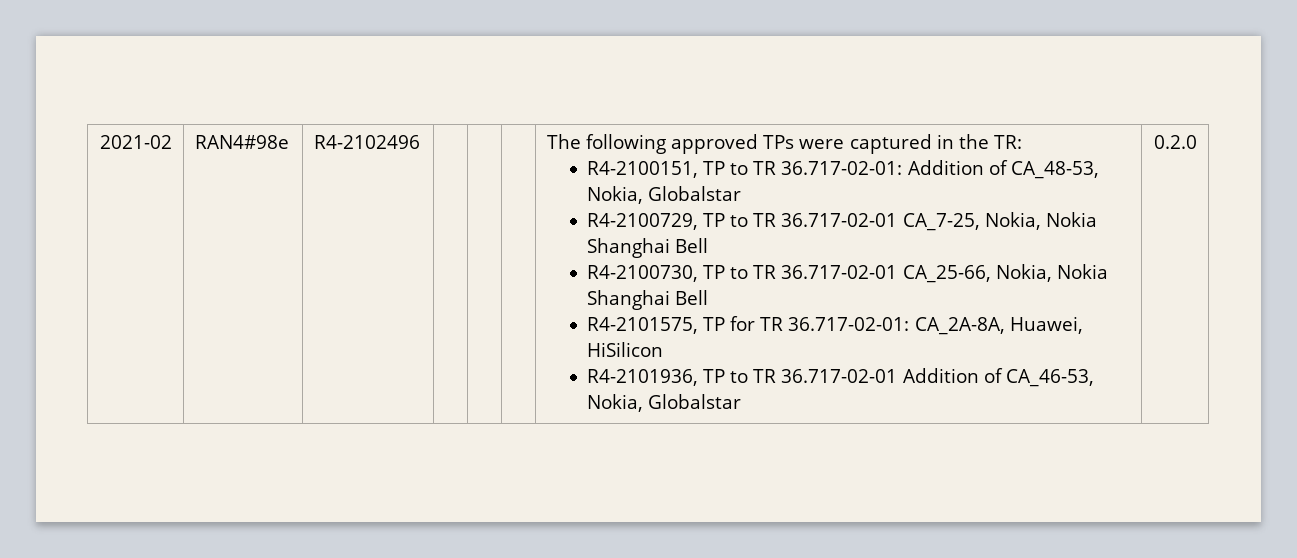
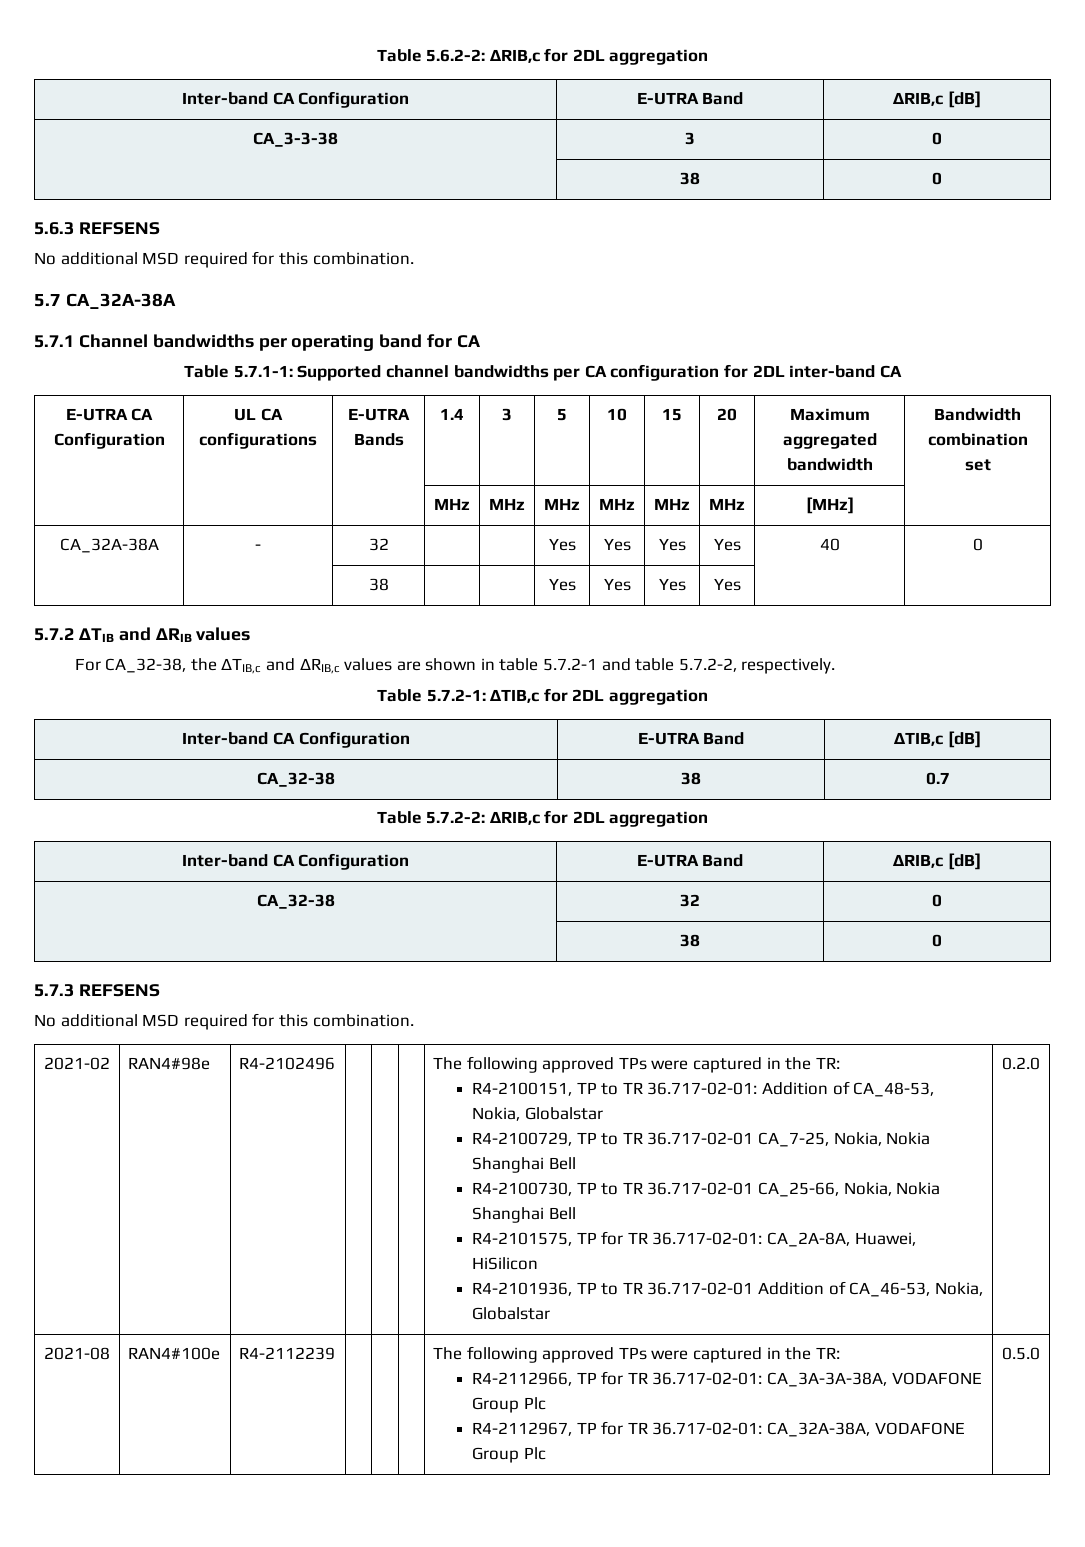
+ Table 5.6.2-2: ΔRIB,c for 2DL aggregation
+ Inter-band CA Configuration | E-UTRA Band | ΔRIB,c [dB]
+ CA_3-3-38 | 3 | 0
+ | 38 | 0
+ 5.6.3 REFSENS
+ No additional MSD required for this combination.
+ 5.7 CA_32A-38A
+ 5.7.1 Channel bandwidths per operating band for CA
+ Table 5.7.1-1: Supported channel bandwidths per CA configuration for 2DL inter-band CA
+ E-UTRA CA Configuration | UL CA configurations | E-UTRA Bands | 1.4 | 3 | 5 | 10 | 15 | 20 | Maximum aggregated bandwidth | Bandwidth combination set
+ | | | MHz | MHz | MHz | MHz | MHz | MHz | [MHz] |
+ CA_32A-38A | - | 32 | | | Yes | Yes | Yes | Yes | 40 | 0
+ | | 38 | | | Yes | Yes | Yes | Yes | |
+ 5.7.2 ∆TIB and ∆RIB values
+ For CA_32-38, the ΔTIB,c and ΔRIB,c values are shown in table 5.7.2-1 and table 5.7.2-2, respectively.
+ Table 5.7.2-1: ΔTIB,c for 2DL aggregation
+ Inter-band CA Configuration | E-UTRA Band | ΔTIB,c [dB]
+ CA_32-38 | 38 | 0.7
+ Table 5.7.2-2: ΔRIB,c for 2DL aggregation
+ Inter-band CA Configuration | E-UTRA Band | ΔRIB,c [dB]
+ CA_32-38 | 32 | 0
+ | 38 | 0
+ 5.7.3 REFSENS
+ No additional MSD required for this combination.
+ 2021-08 | RAN4#100e | R4-2112239 | | | | The following approved TPs were captured in the TR:
+ R4-2112966, TP for TR 36.717-02-01: CA_3A-3A-38A, VODAFONE Group Plc
+ R4-2112967, TP for TR 36.717-02-01: CA_32A-38A, VODAFONE Group Plc | 0.5.0

